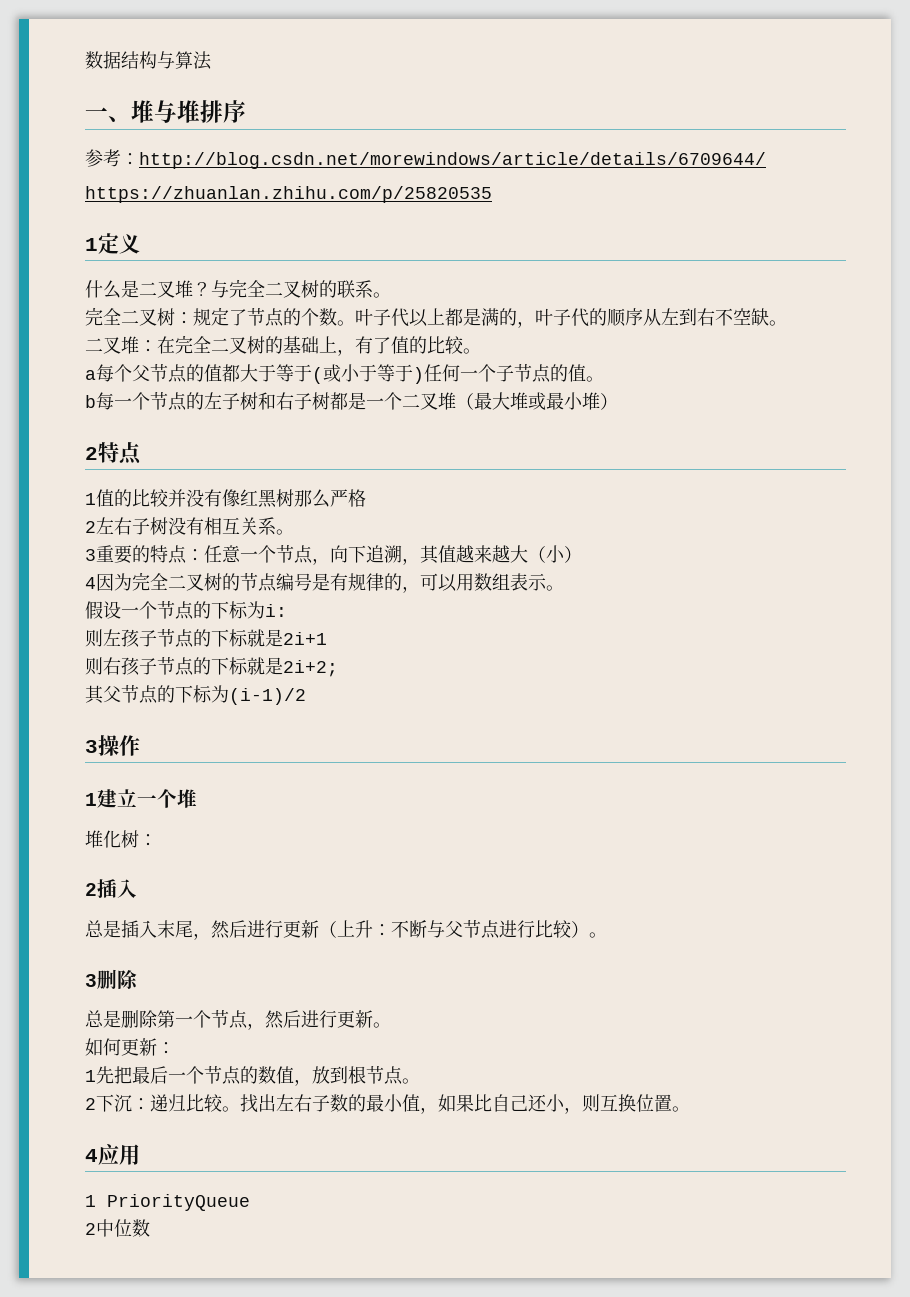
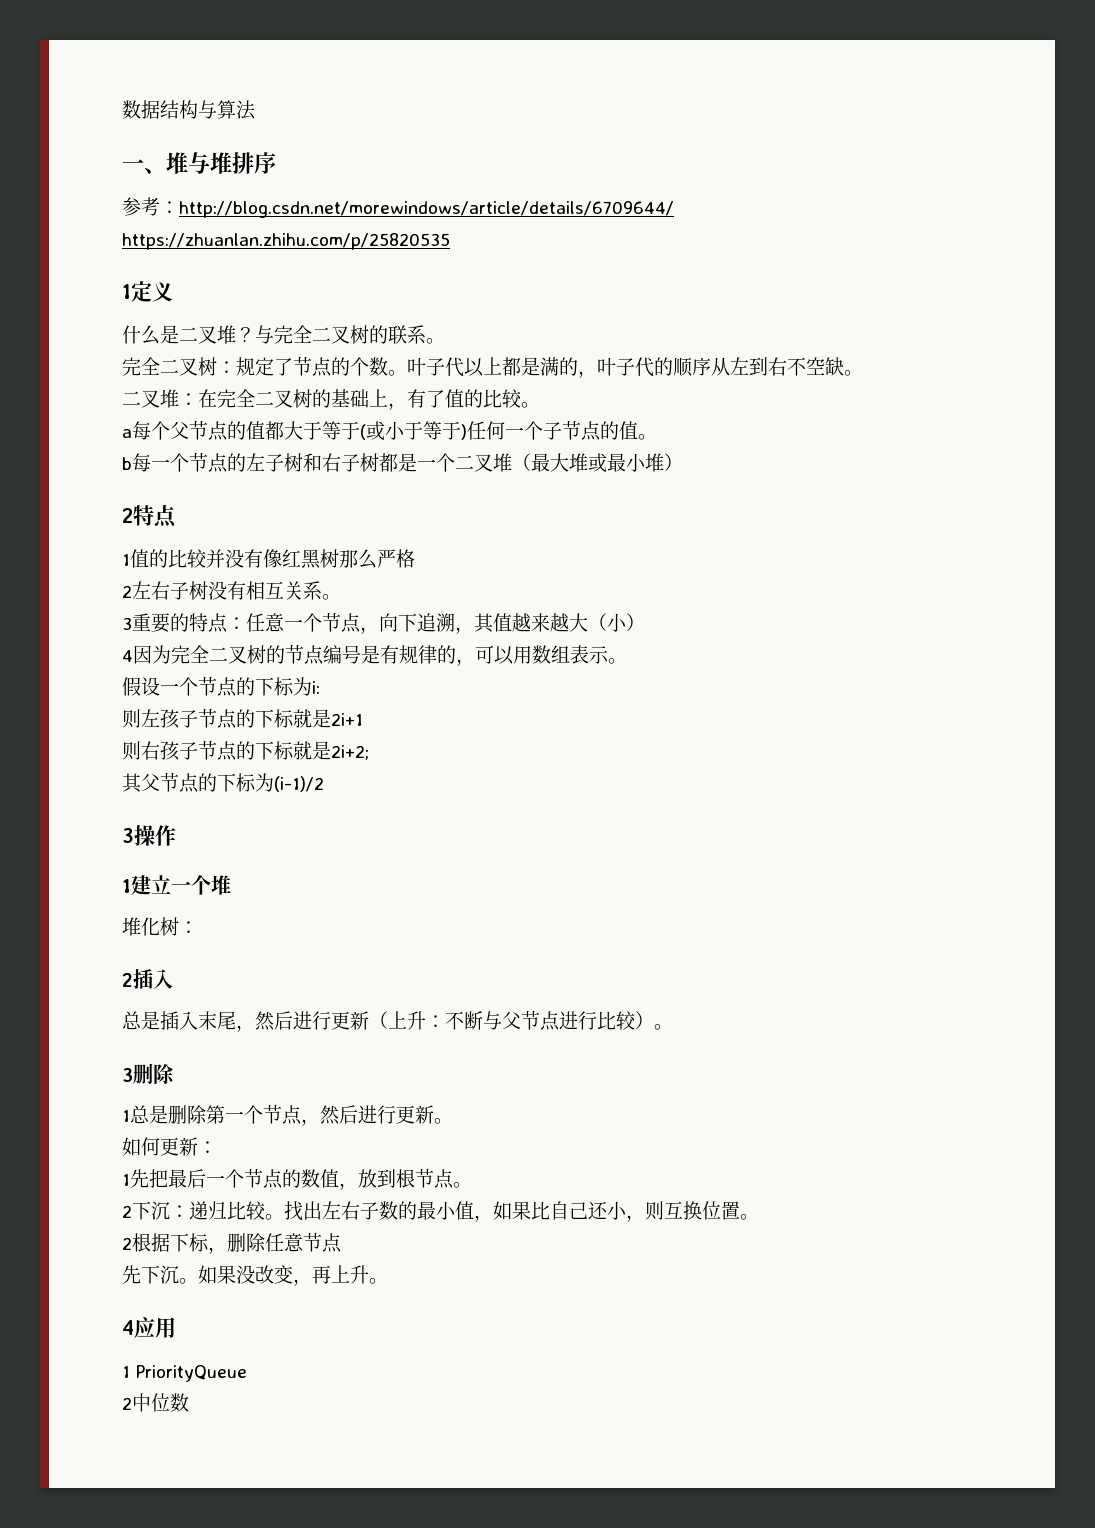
- 总是删除第一个节点，然后进行更新。
+ 1总是删除第一个节点，然后进行更新。
+ 2根据下标，删除任意节点
+ 先下沉。如果没改变，再上升。

